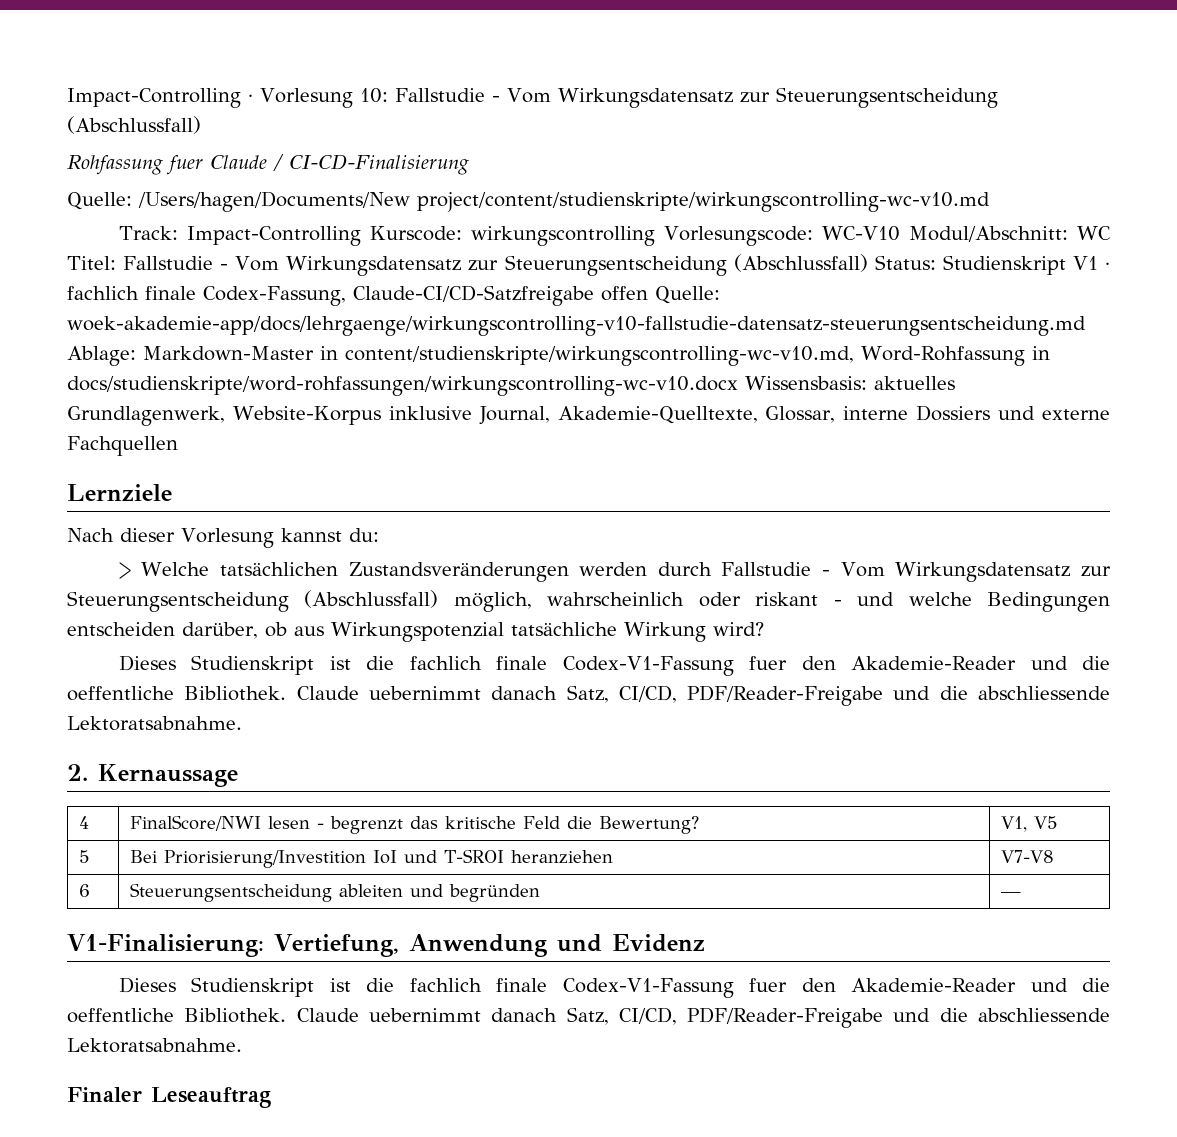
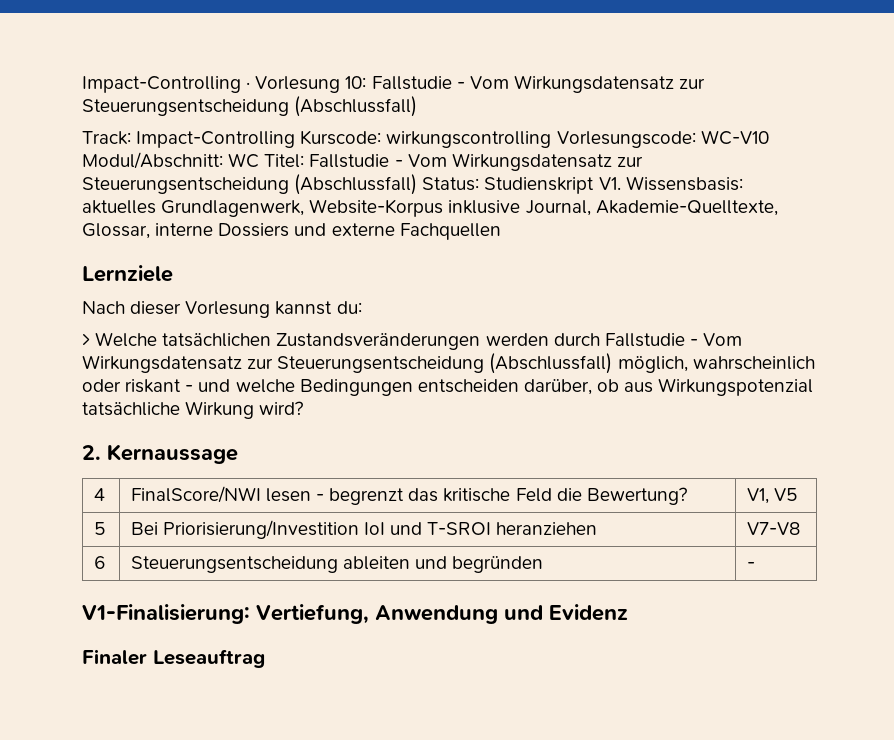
- Rohfassung fuer Claude / CI-CD-Finalisierung
- Quelle: /Users/hagen/Documents/New project/content/studienskripte/wirkungscontrolling-wc-v10.md
- Track: Impact-Controlling Kurscode: wirkungscontrolling Vorlesungscode: WC-V10 Modul/Abschnitt: WC Titel: Fallstudie - Vom Wirkungsdatensatz zur Steuerungsentscheidung (Abschlussfall) Status: Studienskript V1 · fachlich finale Codex-Fassung, Claude-CI/CD-Satzfreigabe offen Quelle: woek-akademie-app/docs/lehrgaenge/wirkungscontrolling-v10-fallstudie-datensatz-steuerungsentscheidung.md Ablage: Markdown-Master in content/studienskripte/wirkungscontrolling-wc-v10.md, Word-Rohfassung in docs/studienskripte/word-rohfassungen/wirkungscontrolling-wc-v10.docx Wissensbasis: aktuelles Grundlagenwerk, Website-Korpus inklusive Journal, Akademie-Quelltexte, Glossar, interne Dossiers und externe Fachquellen
+ Track: Impact-Controlling Kurscode: wirkungscontrolling Vorlesungscode: WC-V10 Modul/Abschnitt: WC Titel: Fallstudie - Vom Wirkungsdatensatz zur Steuerungsentscheidung (Abschlussfall) Status: Studienskript V1. Wissensbasis: aktuelles Grundlagenwerk, Website-Korpus inklusive Journal, Akademie-Quelltexte, Glossar, interne Dossiers und externe Fachquellen
  > Welche tatsächlichen Zustandsveränderungen werden durch Fallstudie - Vom Wirkungsdatensatz zur Steuerungsentscheidung (Abschlussfall) möglich, wahrscheinlich oder riskant - und welche Bedingungen entscheiden darüber, ob aus Wirkungspotenzial tatsächliche Wirkung wird?
- Dieses Studienskript ist die fachlich finale Codex-V1-Fassung fuer den Akademie-Reader und die oeffentliche Bibliothek. Claude uebernimmt danach Satz, CI/CD, PDF/Reader-Freigabe und die abschliessende Lektoratsabnahme.
- 6 | Steuerungsentscheidung ableiten und begründen | —
+ 6 | Steuerungsentscheidung ableiten und begründen | -
  V1-Finalisierung: Vertiefung, Anwendung und Evidenz
- Dieses Studienskript ist die fachlich finale Codex-V1-Fassung fuer den Akademie-Reader und die oeffentliche Bibliothek. Claude uebernimmt danach Satz, CI/CD, PDF/Reader-Freigabe und die abschliessende Lektoratsabnahme.

